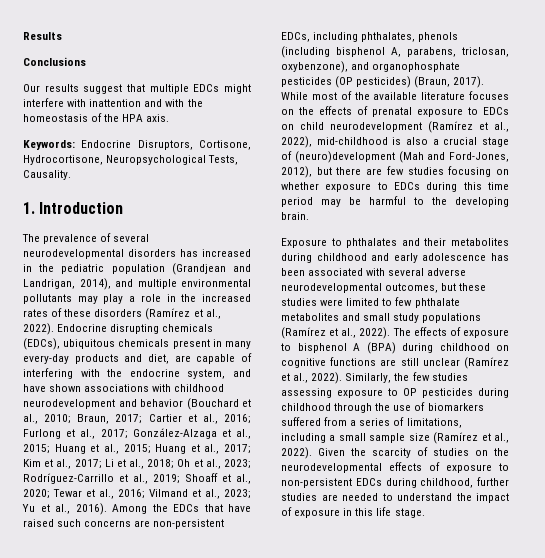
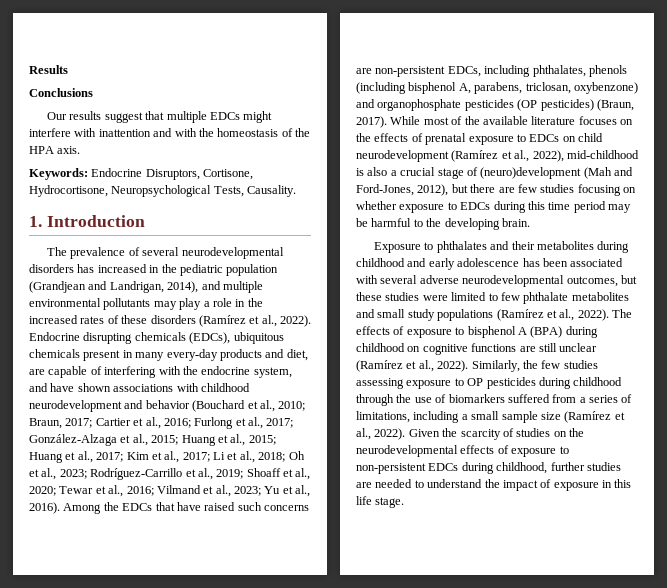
- Among the EDCs that have raised such concerns are non-persistent EDCs, including phthalates, phenols (including bisphenol A, parabens, triclosan, oxybenzone), and organophosphate pesticides (OP pesticides) (Braun, 2017).
+ Among the EDCs that have raised such concerns are non-persistent EDCs, including phthalates, phenols (including bisphenol A, parabens, triclosan, oxybenzone) and organophosphate pesticides (OP pesticides) (Braun, 2017).

